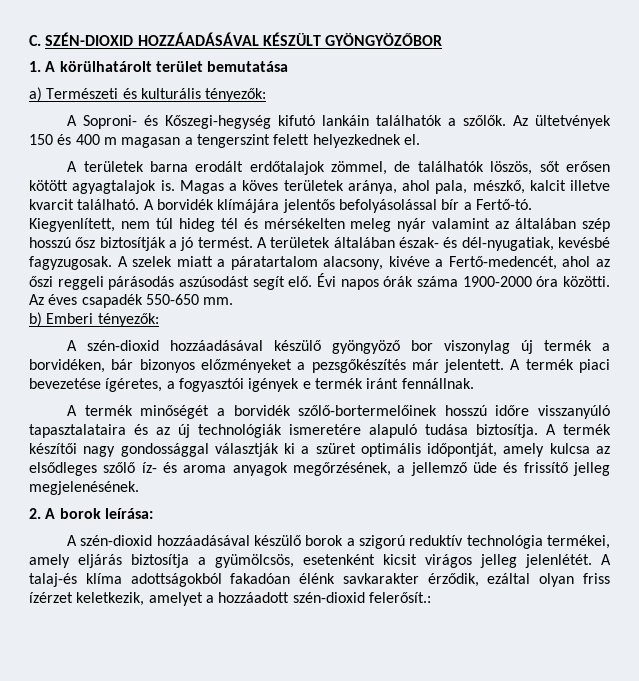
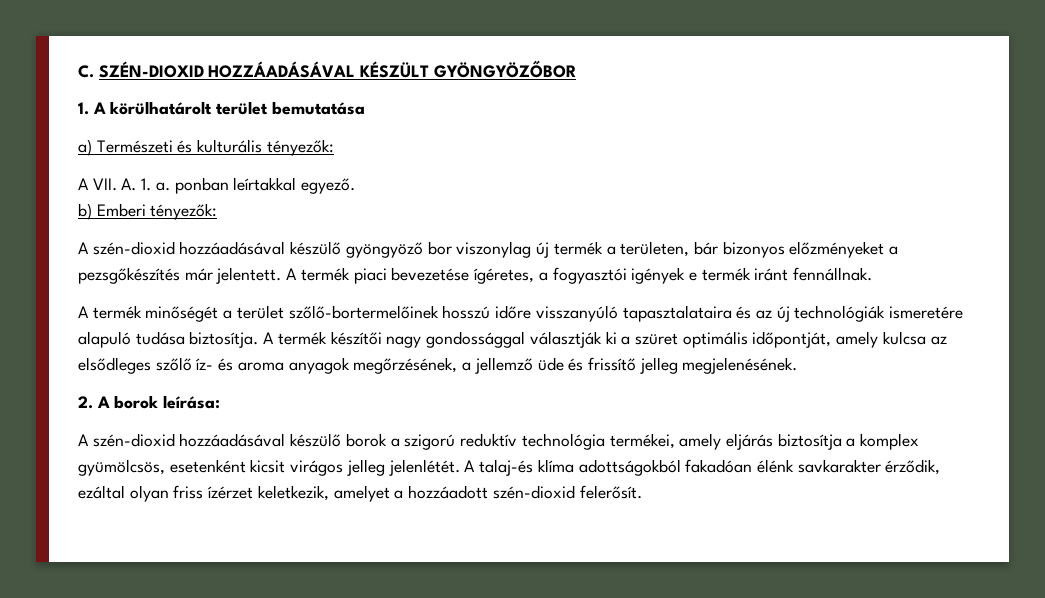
- A Soproni- és Kőszegi-hegység kifutó lankáin találhatók a szőlők. Az ültetvények 150 és 400 m magasan a tengerszint felett helyezkednek el.
- A területek barna erodált erdőtalajok zömmel, de találhatók löszös, sőt erősen kötött agyagtalajok is. Magas a köves területek aránya, ahol pala, mészkő, kalcit illetve kvarcit található. A borvidék klímájára jelentős befolyásolással bír a Fertő-tó. Kiegyenlített, nem túl hideg tél és mérsékelten meleg nyár valamint az általában szép hosszú ősz biztosítják a jó termést. A területek általában észak- és dél-nyugatiak, kevésbé fagyzugosak. A szelek miatt a páratartalom alacsony, kivéve a Fertő-medencét, ahol az őszi reggeli párásodás aszúsodást segít elő. Évi napos órák száma 1900-2000 óra közötti. Az éves csapadék 550-650 mm.
+ A VII. A. 1. a. ponban leírtakkal egyező.
- A szén-dioxid hozzáadásával készülő gyöngyöző bor viszonylag új termék a borvidéken, bár bizonyos előzményeket a pezsgőkészítés már jelentett.
+ A szén-dioxid hozzáadásával készülő gyöngyöző bor viszonylag új termék a területen, bár bizonyos előzményeket a pezsgőkészítés már jelentett.
- A termék minőségét a borvidék szőlő-bortermelőinek hosszú időre visszanyúló tapasztalataira és az új technológiák ismeretére alapuló tudása biztosítja.
+ A termék minőségét a terület szőlő-bortermelőinek hosszú időre visszanyúló tapasztalataira és az új technológiák ismeretére alapuló tudása biztosítja.
- A szén-dioxid hozzáadásával készülő borok a szigorú reduktív technológia termékei, amely eljárás biztosítja a gyümölcsös, esetenként kicsit virágos jelleg jelenlétét.
+ A szén-dioxid hozzáadásával készülő borok a szigorú reduktív technológia termékei, amely eljárás biztosítja a komplex gyümölcsös, esetenként kicsit virágos jelleg jelenlétét.
- A talaj-és klíma adottságokból fakadóan élénk savkarakter érződik, ezáltal olyan friss ízérzet keletkezik, amelyet a hozzáadott szén-dioxid felerősít.:
+ A talaj-és klíma adottságokból fakadóan élénk savkarakter érződik, ezáltal olyan friss ízérzet keletkezik, amelyet a hozzáadott szén-dioxid felerősít.

